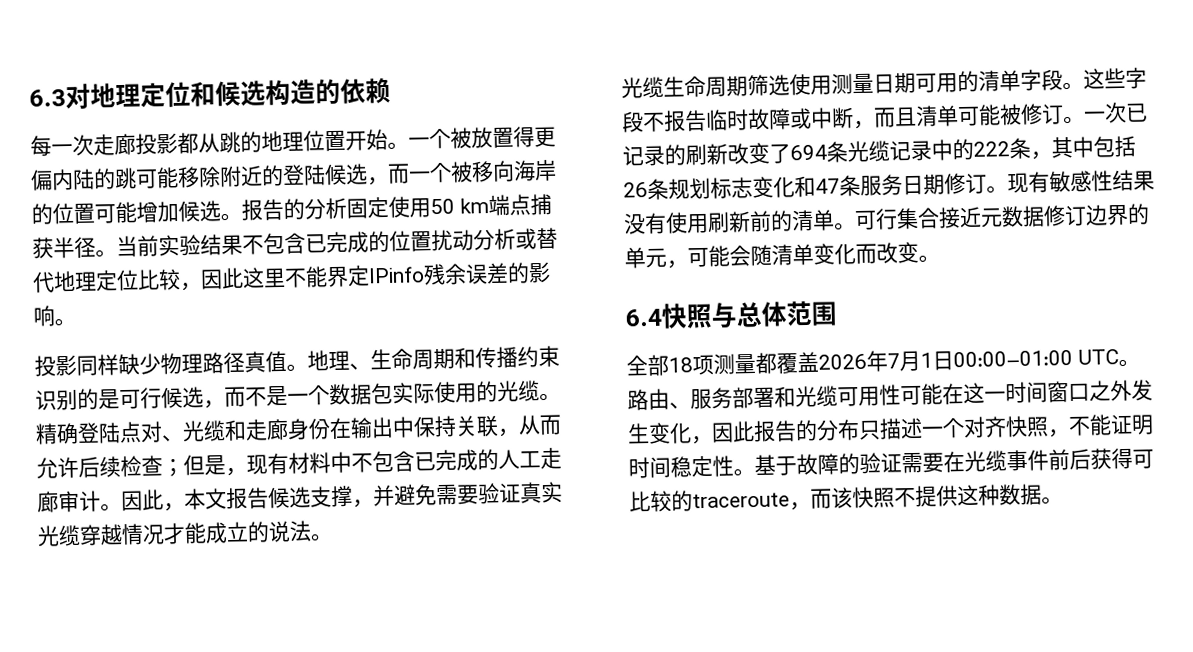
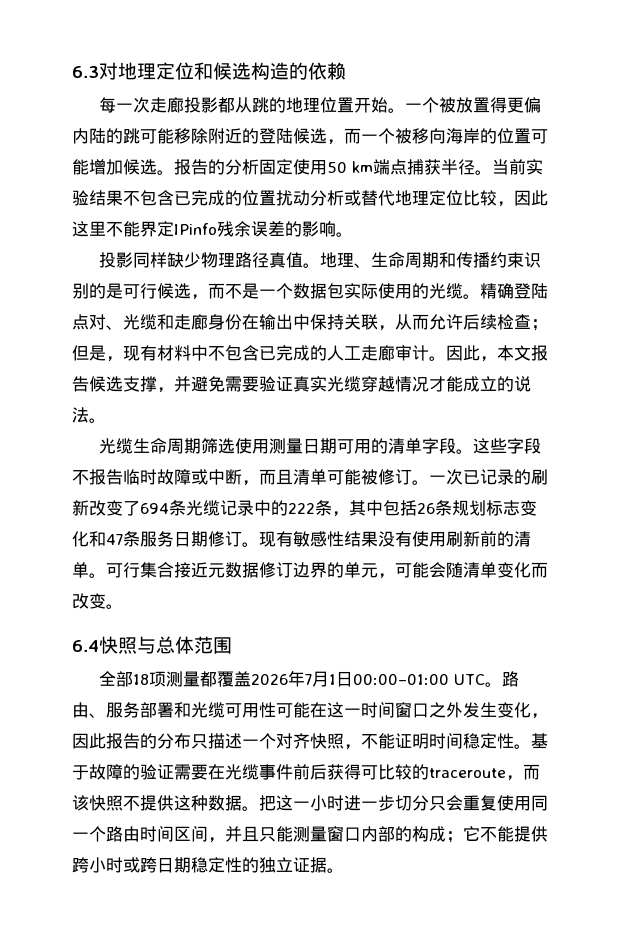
+ 把这一小时进一步切分只会重复使用同一个路由时间区间，并且只能测量窗口内部的构成；它不能提供跨小时或跨日期稳定性的独立证据。

